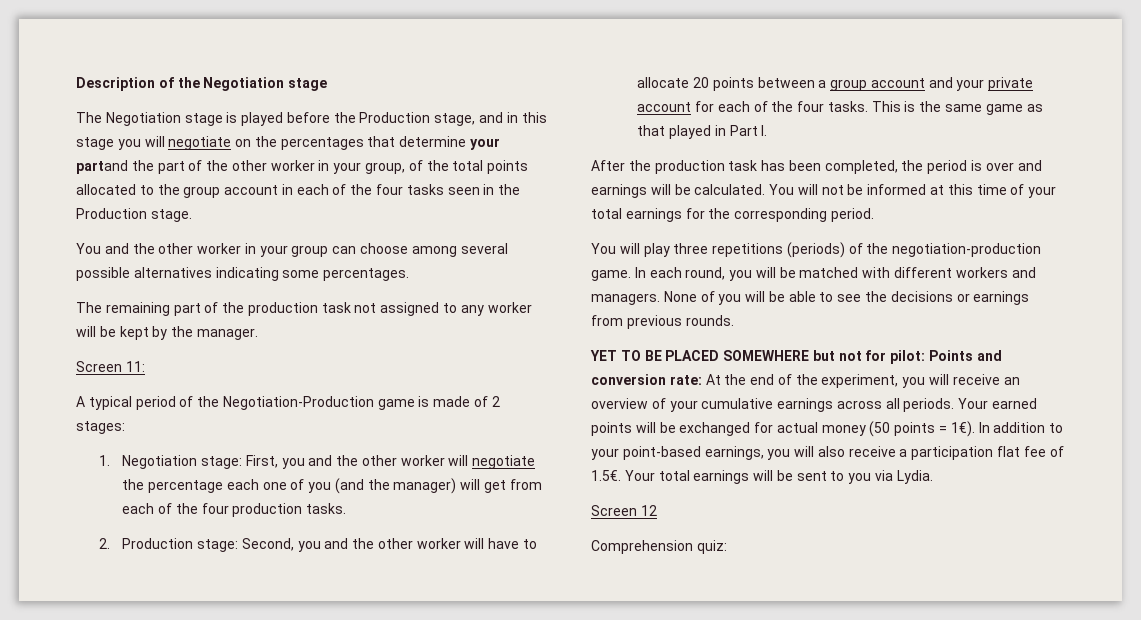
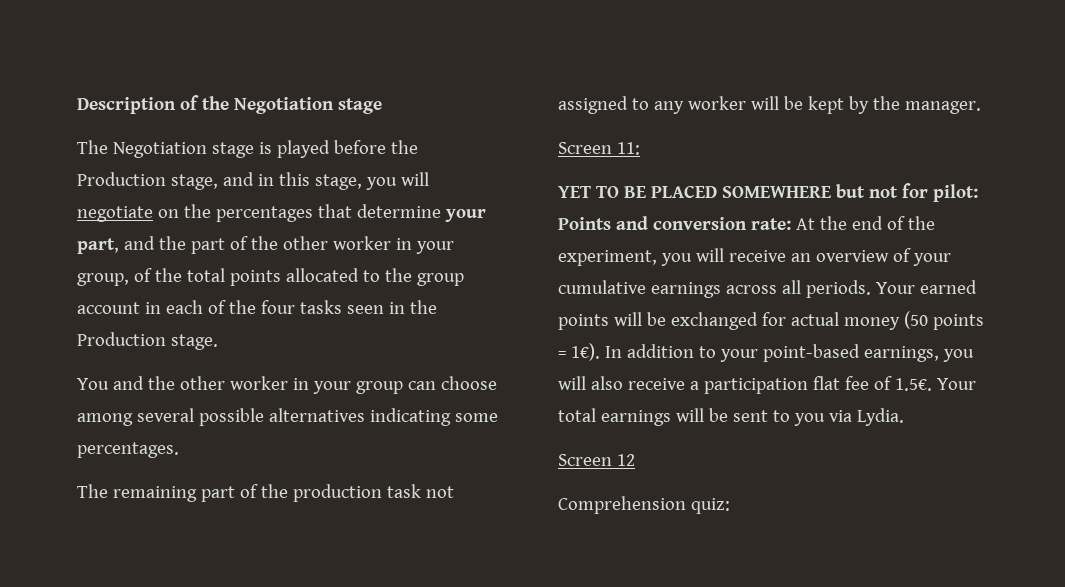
- The Negotiation stage is played before the Production stage, and in this stage you will negotiate on the percentages that determine your partand the part of the other worker in your group, of the total points allocated to the group account in each of the four tasks seen in the Production stage.
+ The Negotiation stage is played before the Production stage, and in this stage, you will negotiate on the percentages that determine your part, and the part of the other worker in your group, of the total points allocated to the group account in each of the four tasks seen in the Production stage.
- A typical period of the Negotiation-Production game is made of 2 stages:
- 1. Negotiation stage: First, you and the other worker will negotiate the percentage each one of you (and the manager) will get from each of the four production tasks.
- 2. Production stage: Second, you and the other worker will have to allocate 20 points between a group account and your private account for each of the four tasks. This is the same game as that played in Part I.
- After the production task has been completed, the period is over and earnings will be calculated. You will not be informed at this time of your total earnings for the corresponding period.
- You will play three repetitions (periods) of the negotiation-production game. In each round, you will be matched with different workers and managers. None of you will be able to see the decisions or earnings from previous rounds.

